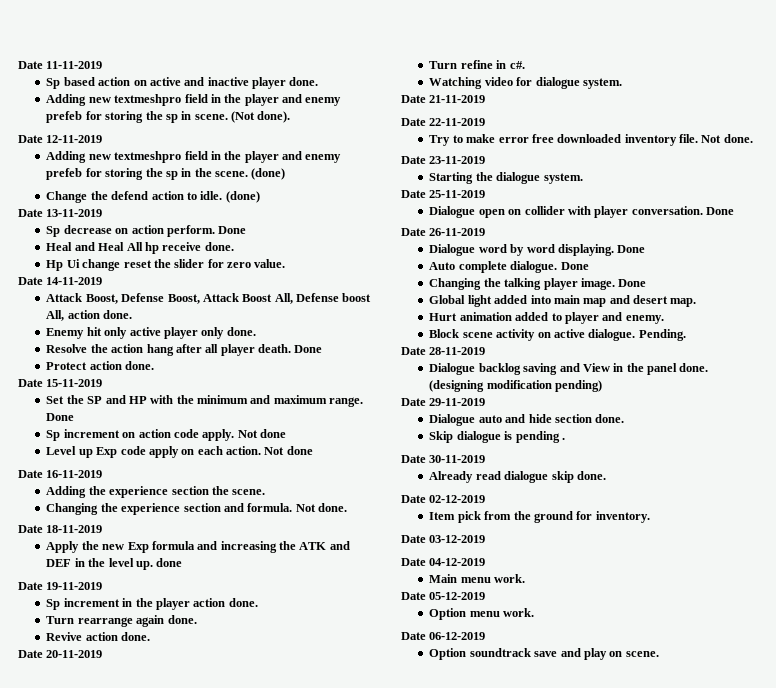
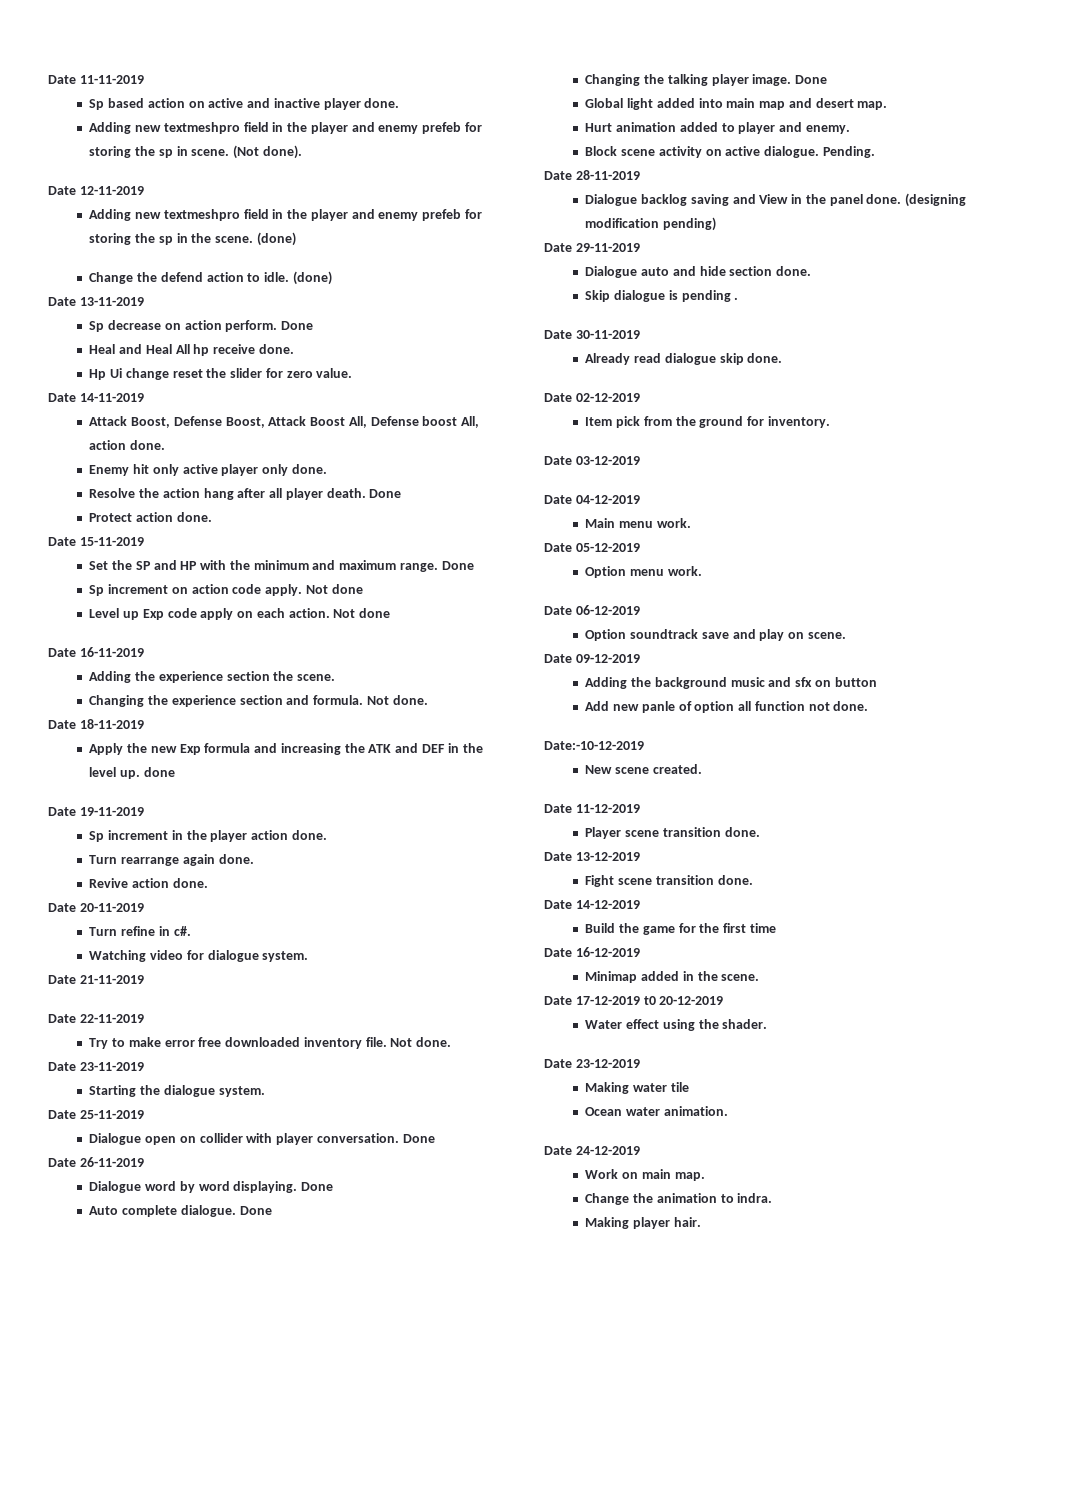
+ Date 09-12-2019
+ Adding the background music and sfx on button
+ Add new panle of option all function not done.
+ Date:-10-12-2019
+ New scene created.
+ Date 11-12-2019
+ Player scene transition done.
+ Date 13-12-2019
+ Fight scene transition done.
+ Date 14-12-2019
+ Build the game for the first time
+ Date 16-12-2019
+ Minimap added in the scene.
+ Date 17-12-2019 t0 20-12-2019
+ Water effect using the shader.
+ Date 23-12-2019
+ Making water tile
+ Ocean water animation.
+ Date 24-12-2019
+ Work on main map.
+ Change the animation to indra.
+ Making player hair.

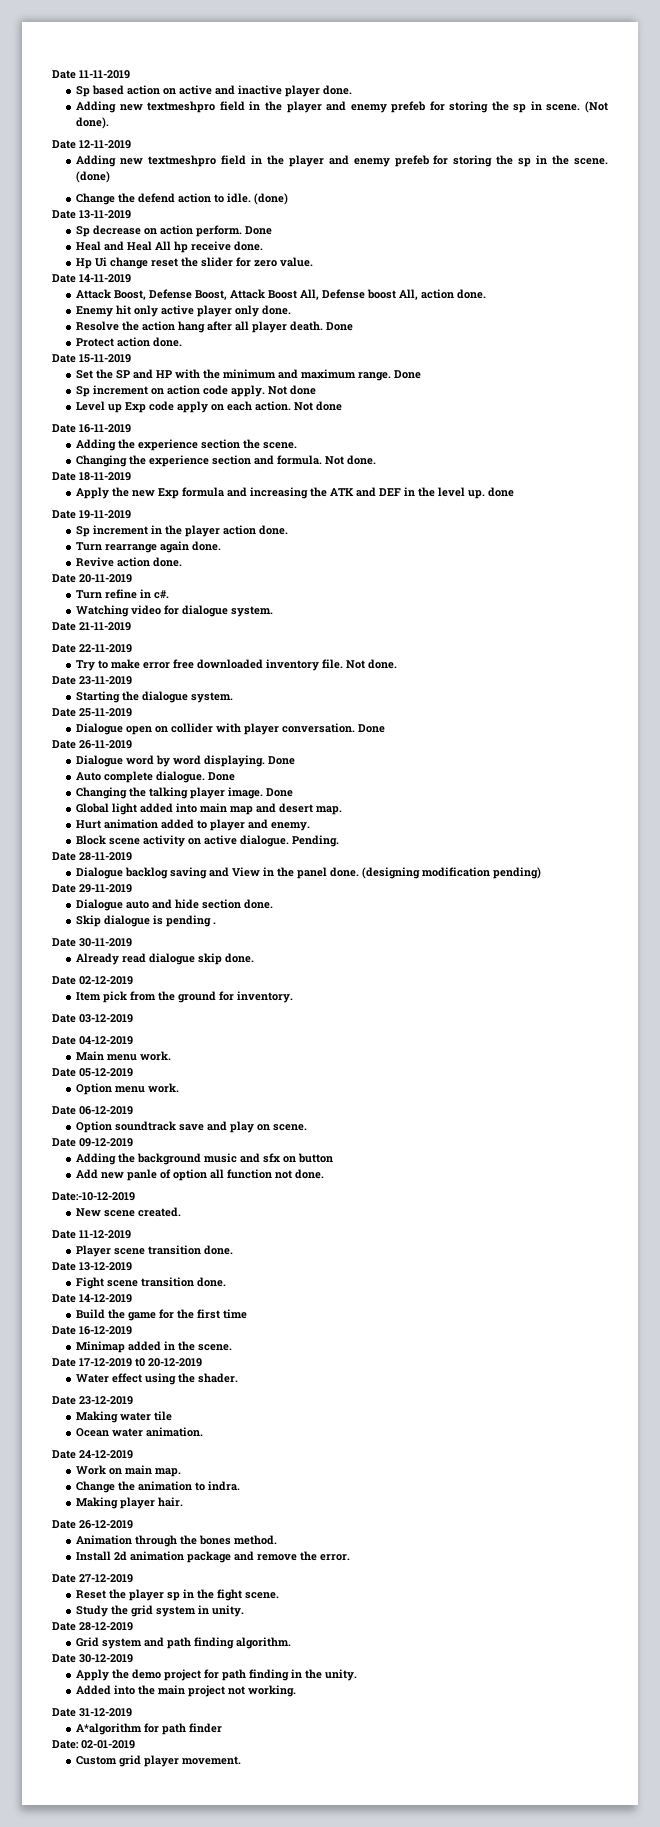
+ Date 26-12-2019
+ Animation through the bones method.
+ Install 2d animation package and remove the error.
+ Date 27-12-2019
+ Reset the player sp in the fight scene.
+ Study the grid system in unity.
+ Date 28-12-2019
+ Grid system and path finding algorithm.
+ Date 30-12-2019
+ Apply the demo project for path finding in the unity.
+ Added into the main project not working.
+ Date 31-12-2019
+ A*algorithm for path finder
+ Date: 02-01-2019
+ Custom grid player movement.

